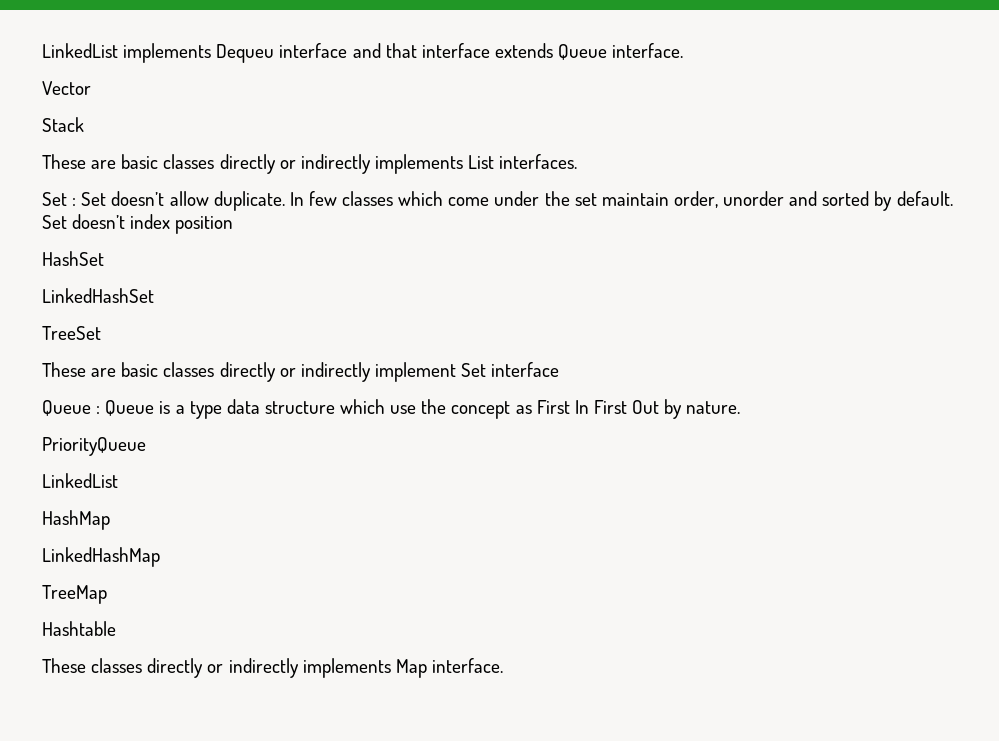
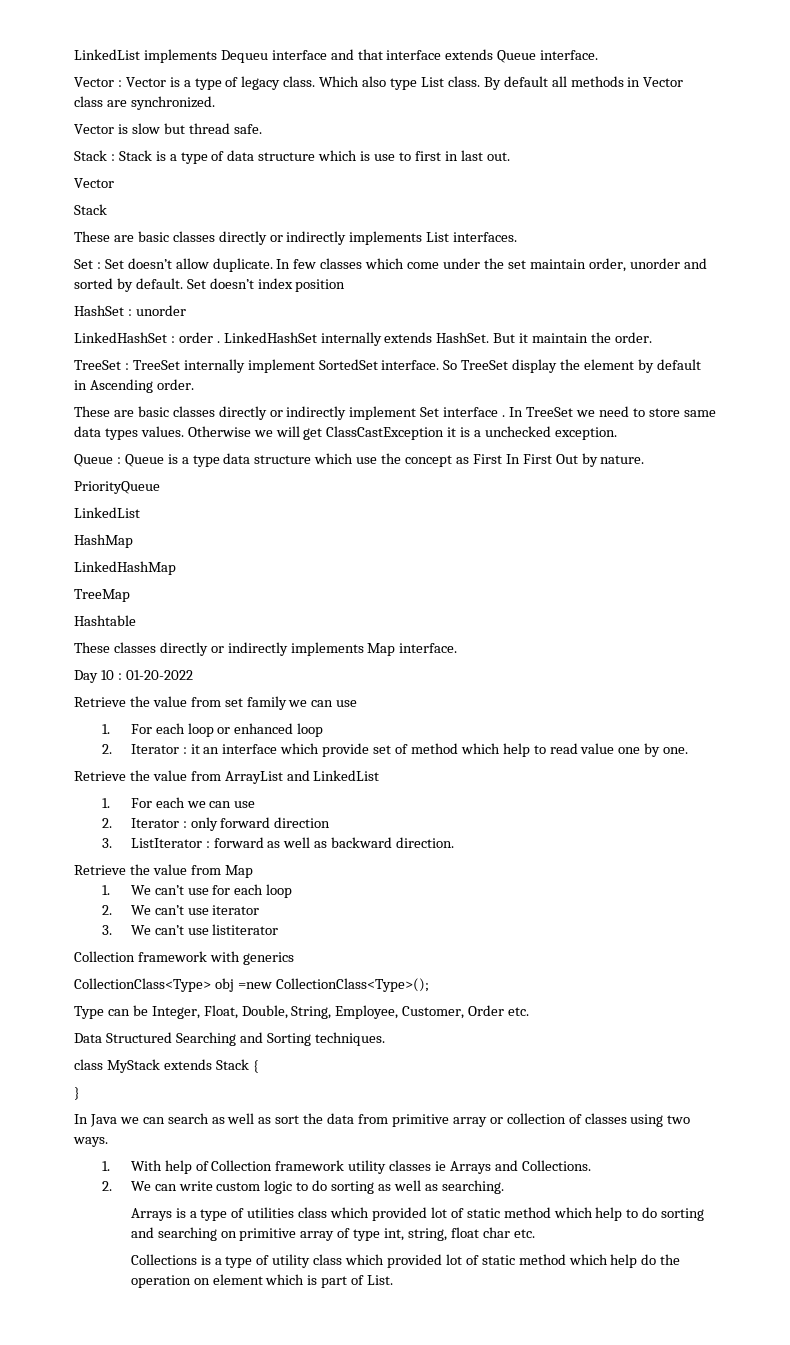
+ Vector : Vector is a type of legacy class. Which also type List class. By default all methods in Vector class are synchronized.
+ Vector is slow but thread safe.
+ Stack : Stack is a type of data structure which is use to first in last out.
- HashSet
- LinkedHashSet
- TreeSet
+ HashSet : unorder
+ LinkedHashSet : order . LinkedHashSet internally extends HashSet. But it maintain the order.
+ TreeSet : TreeSet internally implement SortedSet interface. So TreeSet display the element by default in Ascending order.
- These are basic classes directly or indirectly implement Set interface
+ These are basic classes directly or indirectly implement Set interface . In TreeSet we need to store same data types values. Otherwise we will get ClassCastException it is a unchecked exception.
+ Day 10 : 01-20-2022
+ Retrieve the value from set family we can use
+ 1. For each loop or enhanced loop
+ 2. Iterator : it an interface which provide set of method which help to read value one by one.
+ Retrieve the value from ArrayList and LinkedList
+ 1. For each we can use
+ 2. Iterator : only forward direction
+ 3. ListIterator : forward as well as backward direction.
+ Retrieve the value from Map
+ 1. We can’t use for each loop
+ 2. We can’t use iterator
+ 3. We can’t use listiterator
+ Collection framework with generics
+ CollectionClass<Type> obj =new CollectionClass<Type>();
+ Type can be Integer, Float, Double, String, Employee, Customer, Order etc.
+ Data Structured Searching and Sorting techniques.
+ class MyStack extends Stack {
+ }
+ In Java we can search as well as sort the data from primitive array or collection of classes using two ways.
+ 1. With help of Collection framework utility classes ie Arrays and Collections.
+ 2. We can write custom logic to do sorting as well as searching.
+ Arrays is a type of utilities class which provided lot of static method which help to do sorting and searching on primitive array of type int, string, float char etc.
+ Collections is a type of utility class which provided lot of static method which help do the operation on element which is part of List.

